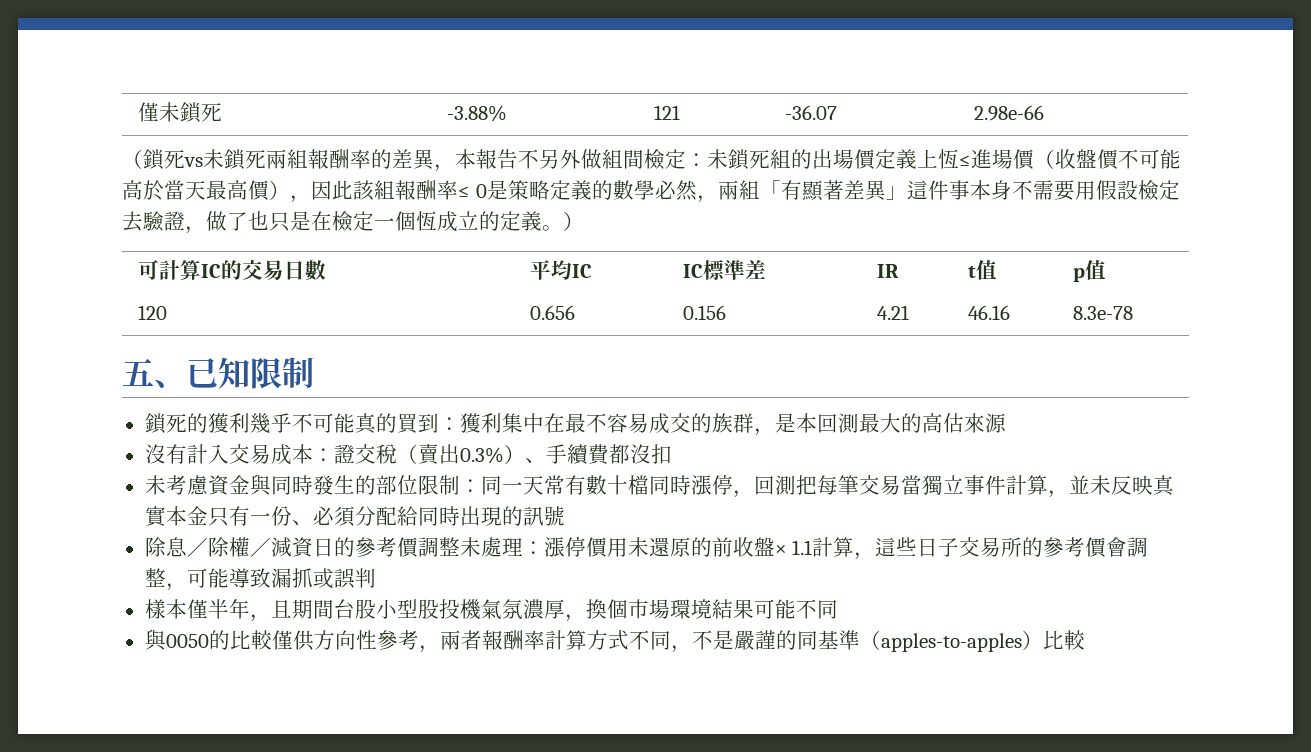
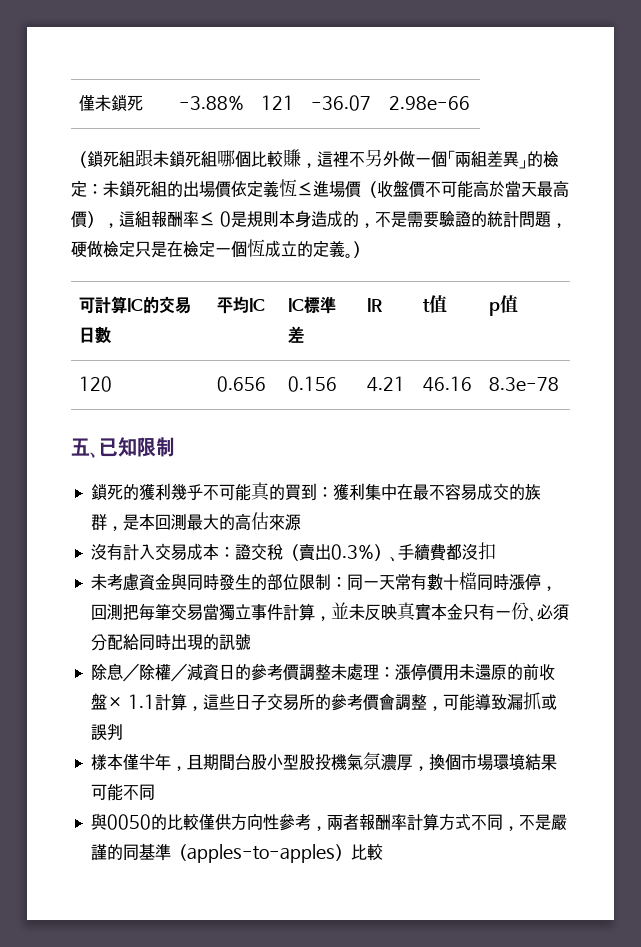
- （鎖死vs未鎖死兩組報酬率的差異，本報告不另外做組間檢定：未鎖死組的出場價定義上恆≤進場價（收盤價不可能高於當天最高價），因此該組報酬率≤ 0是策略定義的數學必然，兩組「有顯著差異」這件事本身不需要用假設檢定去驗證，做了也只是在檢定一個恆成立的定義。）
+ （鎖死組跟未鎖死組哪個比較賺，這裡不另外做一個「兩組差異」的檢定：未鎖死組的出場價依定義恆≤進場價（收盤價不可能高於當天最高價），這組報酬率≤ 0是規則本身造成的，不是需要驗證的統計問題，硬做檢定只是在檢定一個恆成立的定義。）

